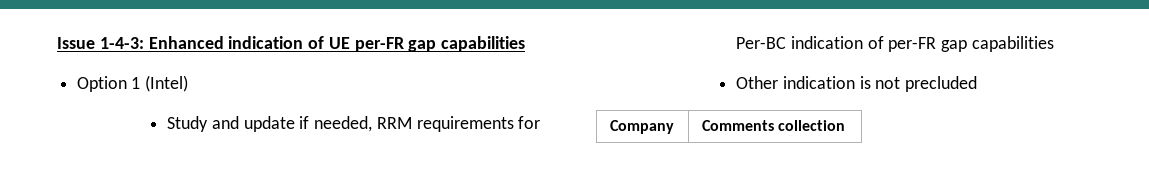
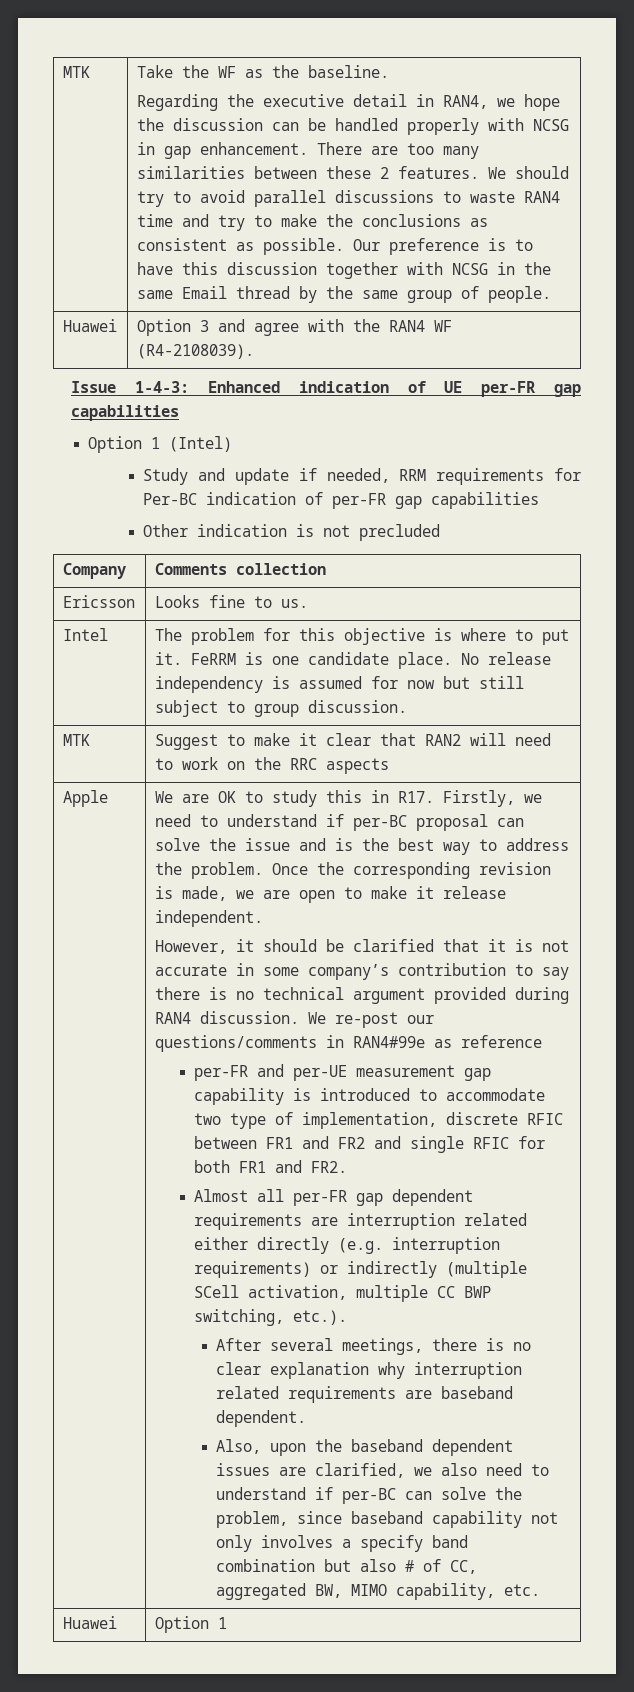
+ MTK | Take the WF as the baseline.
+ Regarding the executive detail in RAN4, we hope the discussion can be handled properly with NCSG in gap enhancement. There are too many similarities between these 2 features. We should try to avoid parallel discussions to waste RAN4 time and try to make the conclusions as consistent as possible. Our preference is to have this discussion together with NCSG in the same Email thread by the same group of people.
+ Huawei | Option 3 and agree with the RAN4 WF (R4-2108039).
+ Ericsson | Looks fine to us.
+ Intel | The problem for this objective is where to put it. FeRRM is one candidate place. No release independency is assumed for now but still subject to group discussion.
+ MTK | Suggest to make it clear that RAN2 will need to work on the RRC aspects
+ Apple | We are OK to study this in R17. Firstly, we need to understand if per-BC proposal can solve the issue and is the best way to address the problem. Once the corresponding revision is made, we are open to make it release independent.
+ However, it should be clarified that it is not accurate in some company’s contribution to say there is no technical argument provided during RAN4 discussion. We re-post our questions/comments in RAN4#99e as reference
+ per-FR and per-UE measurement gap capability is introduced to accommodate two type of implementation, discrete RFIC between FR1 and FR2 and single RFIC for both FR1 and FR2.
+ Almost all per-FR gap dependent requirements are interruption related either directly (e.g. interruption requirements) or indirectly (multiple SCell activation, multiple CC BWP switching, etc.).
+ After several meetings, there is no clear explanation why interruption related requirements are baseband dependent.
+ Also, upon the baseband dependent issues are clarified, we also need to understand if per-BC can solve the problem, since baseband capability not only involves a specify band combination but also # of CC, aggregated BW, MIMO capability, etc.
+ Huawei | Option 1

